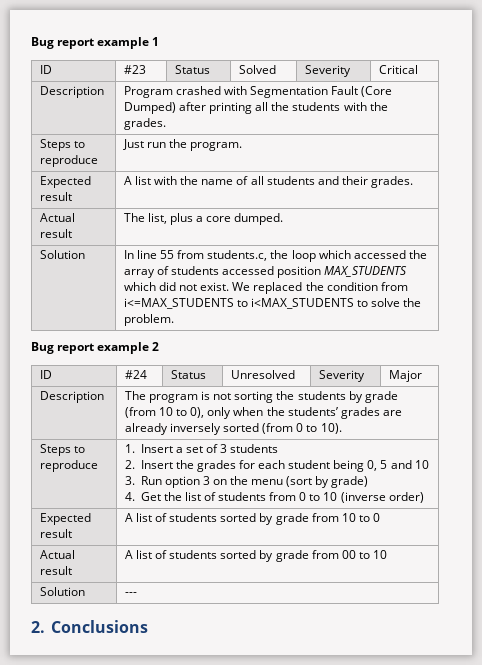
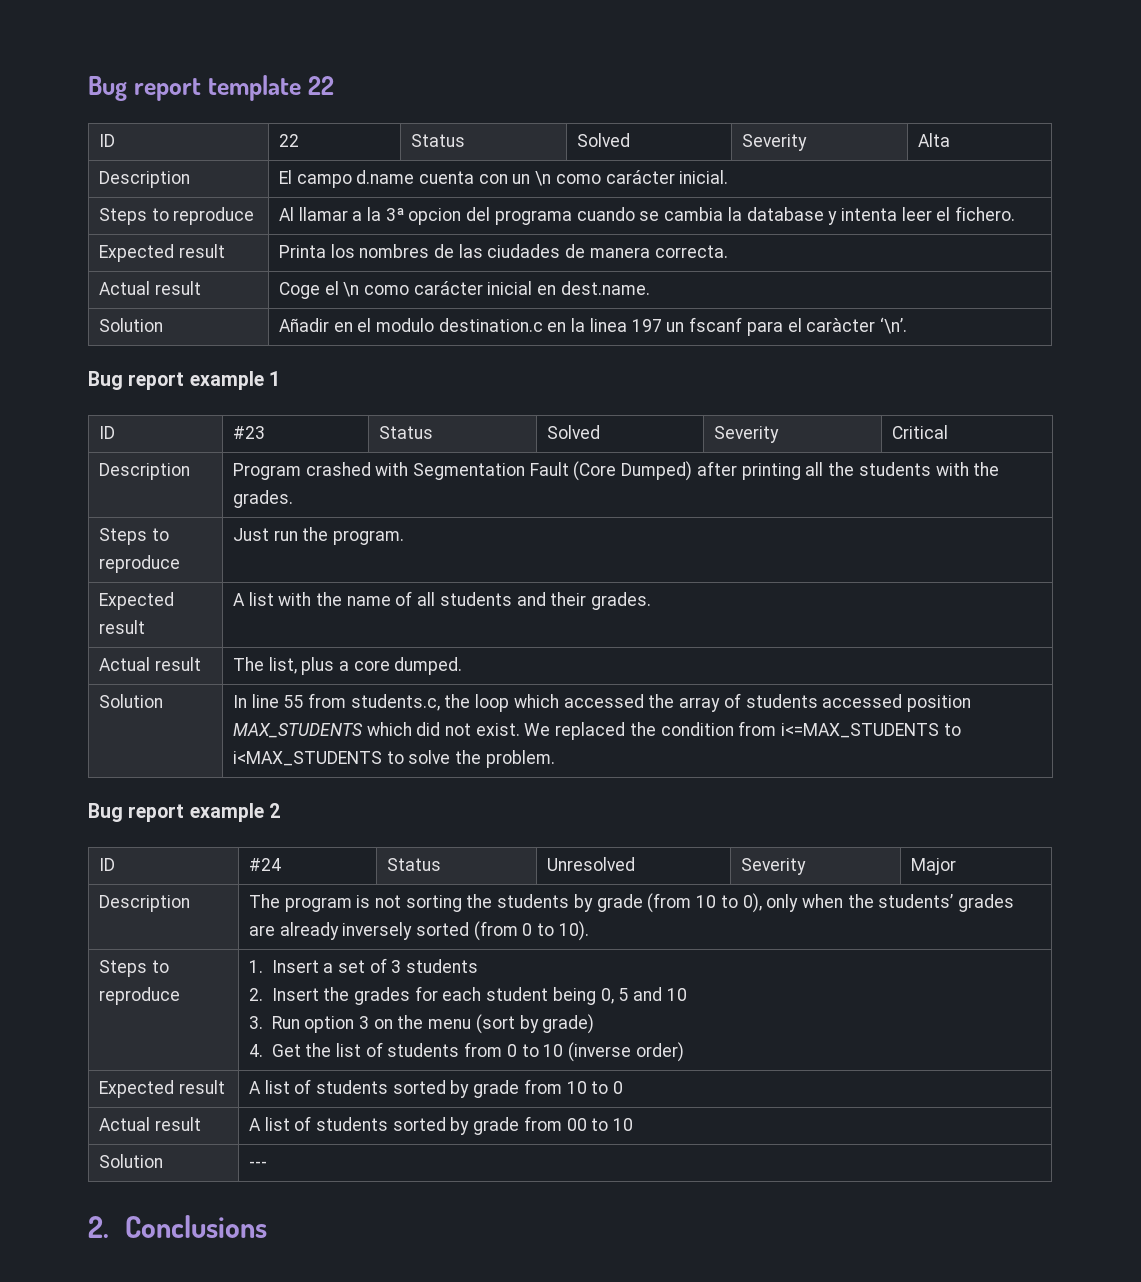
+ Bug report template 22
+ ID | 22 | Status | Solved | Severity | Alta
+ Description | El campo d.name cuenta con un \n como carácter inicial.
+ Steps to reproduce | Al llamar a la 3ª opcion del programa cuando se cambia la database y intenta leer el fichero.
+ Expected result | Printa los nombres de las ciudades de manera correcta.
+ Actual result | Coge el \n como carácter inicial en dest.name.
+ Solution | Añadir en el modulo destination.c en la linea 197 un fscanf para el caràcter ‘\n’.

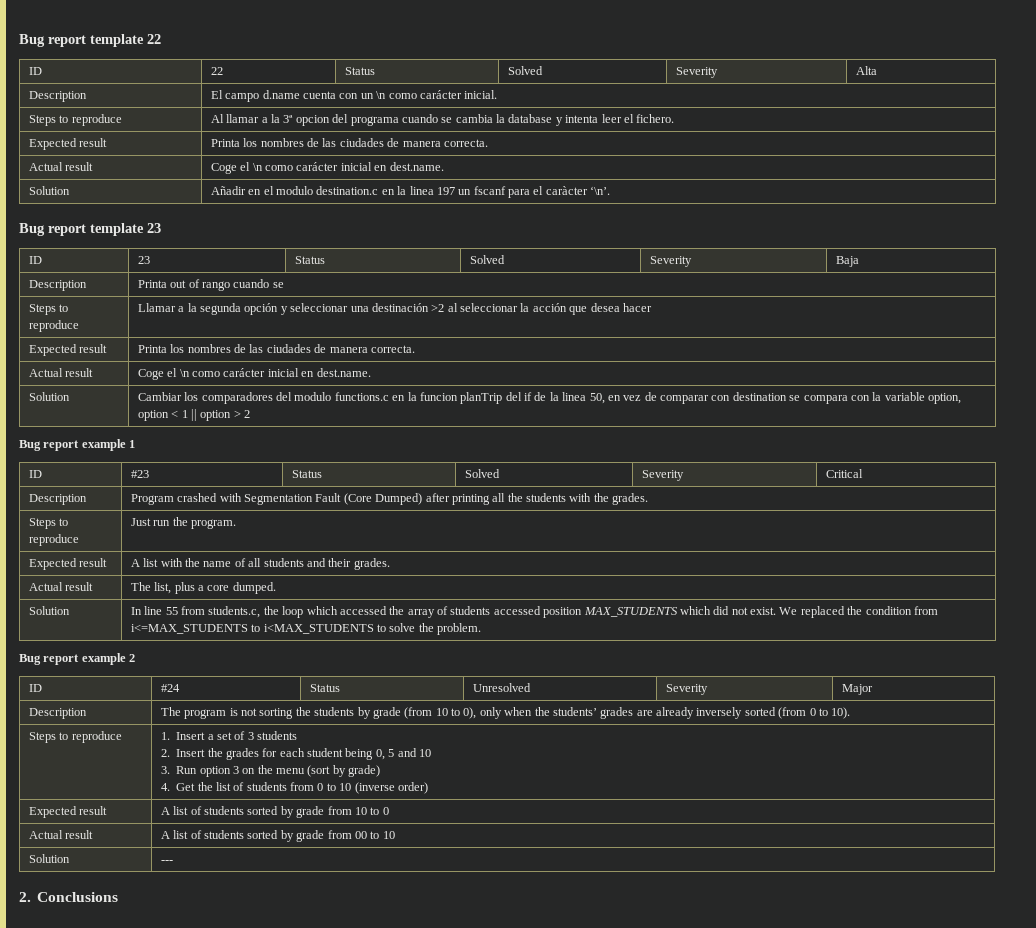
+ Bug report template 23
+ ID | 23 | Status | Solved | Severity | Baja
+ Description | Printa out of rango cuando se
+ Steps to reproduce | Llamar a la segunda opción y seleccionar una destinación >2 al seleccionar la acción que desea hacer
+ Expected result | Printa los nombres de las ciudades de manera correcta.
+ Actual result | Coge el \n como carácter inicial en dest.name.
+ Solution | Cambiar los comparadores del modulo functions.c en la funcion planTrip del if de la linea 50, en vez de comparar con destination se compara con la variable option, option < 1 || option > 2

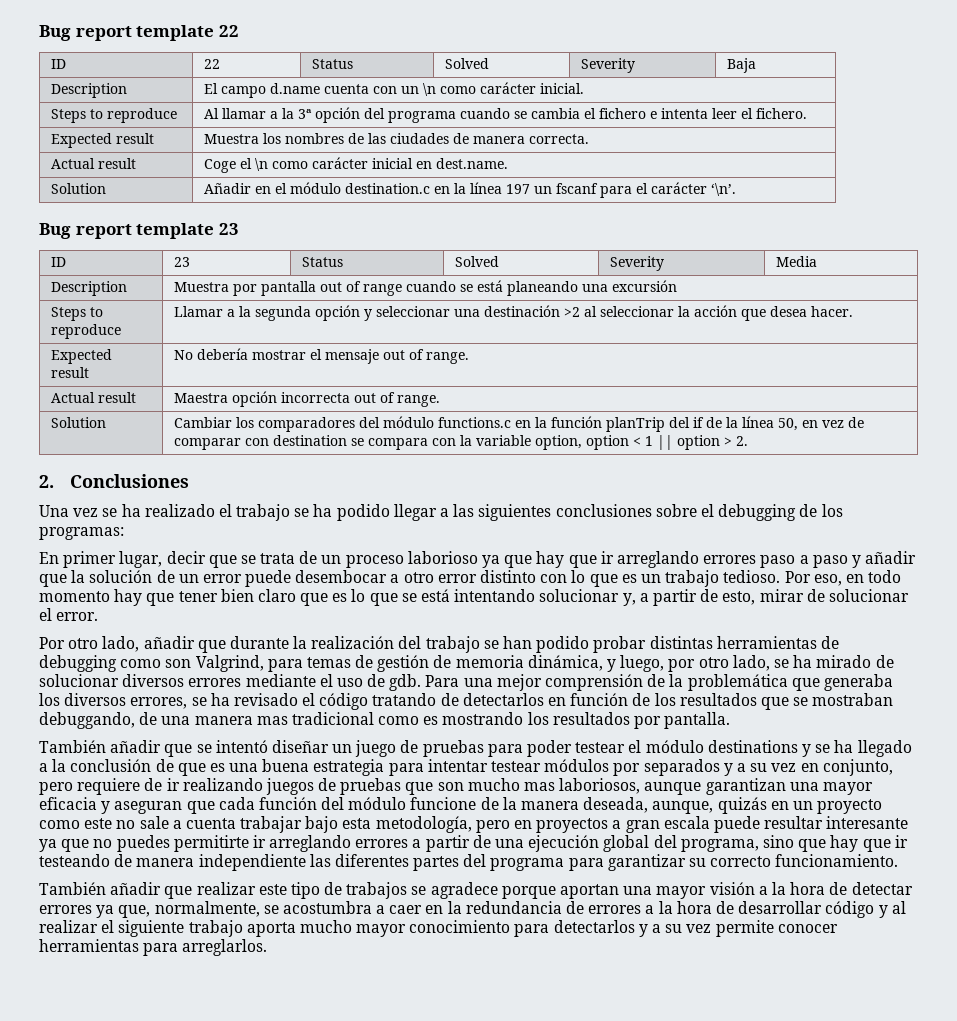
- ID | 22 | Status | Solved | Severity | Alta
+ ID | 22 | Status | Solved | Severity | Baja
- Steps to reproduce | Al llamar a la 3ª opcion del programa cuando se cambia la database y intenta leer el fichero.
- Expected result | Printa los nombres de las ciudades de manera correcta.
+ Steps to reproduce | Al llamar a la 3ª opción del programa cuando se cambia el fichero e intenta leer el fichero.
+ Expected result | Muestra los nombres de las ciudades de manera correcta.
- Solution | Añadir en el modulo destination.c en la linea 197 un fscanf para el caràcter ‘\n’.
+ Solution | Añadir en el módulo destination.c en la línea 197 un fscanf para el carácter ‘\n’.
- ID | 23 | Status | Solved | Severity | Baja
- Description | Printa out of rango cuando se
+ ID | 23 | Status | Solved | Severity | Media
+ Description | Muestra por pantalla out of range cuando se está planeando una excursión
- Steps to reproduce | Llamar a la segunda opción y seleccionar una destinación >2 al seleccionar la acción que desea hacer
- Expected result | Printa los nombres de las ciudades de manera correcta.
- Actual result | Coge el \n como carácter inicial en dest.name.
+ Steps to reproduce | Llamar a la segunda opción y seleccionar una destinación >2 al seleccionar la acción que desea hacer.
+ Expected result | No debería mostrar el mensaje out of range.
+ Actual result | Maestra opción incorrecta out of range.
- Solution | Cambiar los comparadores del modulo functions.c en la funcion planTrip del if de la linea 50, en vez de comparar con destination se compara con la variable option, option < 1 || option > 2
- Bug report example 1
- ID | #23 | Status | Solved | Severity | Critical
- Description | Program crashed with Segmentation Fault (Core Dumped) after printing all the students with the grades.
- Steps to reproduce | Just run the program.
- Expected result | A list with the name of all students and their grades.
- Actual result | The list, plus a core dumped.
- Solution | In line 55 from students.c, the loop which accessed the array of students accessed position MAX_STUDENTS which did not exist. We replaced the condition from i<=MAX_STUDENTS to i<MAX_STUDENTS to solve the problem.
- Bug report example 2
- ID | #24 | Status | Unresolved | Severity | Major
- Description | The program is not sorting the students by grade (from 10 to 0), only when the students’ grades are already inversely sorted (from 0 to 10).
- Steps to reproduce | 1. Insert a set of 3 students
- 2. Insert the grades for each student being 0, 5 and 10
- 3. Run option 3 on the menu (sort by grade)
- 4. Get the list of students from 0 to 10 (inverse order)
- Expected result | A list of students sorted by grade from 10 to 0
- Actual result | A list of students sorted by grade from 00 to 10
- Solution | ---
- 2. Conclusions
+ Solution | Cambiar los comparadores del módulo functions.c en la función planTrip del if de la línea 50, en vez de comparar con destination se compara con la variable option, option < 1 || option > 2.
+ 2. Conclusiones
+ Una vez se ha realizado el trabajo se ha podido llegar a las siguientes conclusiones sobre el debugging de los programas:
+ En primer lugar, decir que se trata de un proceso laborioso ya que hay que ir arreglando errores paso a paso y añadir que la solución de un error puede desembocar a otro error distinto con lo que es un trabajo tedioso. Por eso, en todo momento hay que tener bien claro que es lo que se está intentando solucionar y, a partir de esto, mirar de solucionar el error.
+ Por otro lado, añadir que durante la realización del trabajo se han podido probar distintas herramientas de debugging como son Valgrind, para temas de gestión de memoria dinámica, y luego, por otro lado, se ha mirado de solucionar diversos errores mediante el uso de gdb. Para una mejor comprensión de la problemática que generaba los diversos errores, se ha revisado el código tratando de detectarlos en función de los resultados que se mostraban debuggando, de una manera mas tradicional como es mostrando los resultados por pantalla.
+ También añadir que se intentó diseñar un juego de pruebas para poder testear el módulo destinations y se ha llegado a la conclusión de que es una buena estrategia para intentar testear módulos por separados y a su vez en conjunto, pero requiere de ir realizando juegos de pruebas que son mucho mas laboriosos, aunque garantizan una mayor eficacia y aseguran que cada función del módulo funcione de la manera deseada, aunque, quizás en un proyecto como este no sale a cuenta trabajar bajo esta metodología, pero en proyectos a gran escala puede resultar interesante ya que no puedes permitirte ir arreglando errores a partir de una ejecución global del programa, sino que hay que ir testeando de manera independiente las diferentes partes del programa para garantizar su correcto funcionamiento.
+ También añadir que realizar este tipo de trabajos se agradece porque aportan una mayor visión a la hora de detectar errores ya que, normalmente, se acostumbra a caer en la redundancia de errores a la hora de desarrollar código y al realizar el siguiente trabajo aporta mucho mayor conocimiento para detectarlos y a su vez permite conocer herramientas para arreglarlos.

